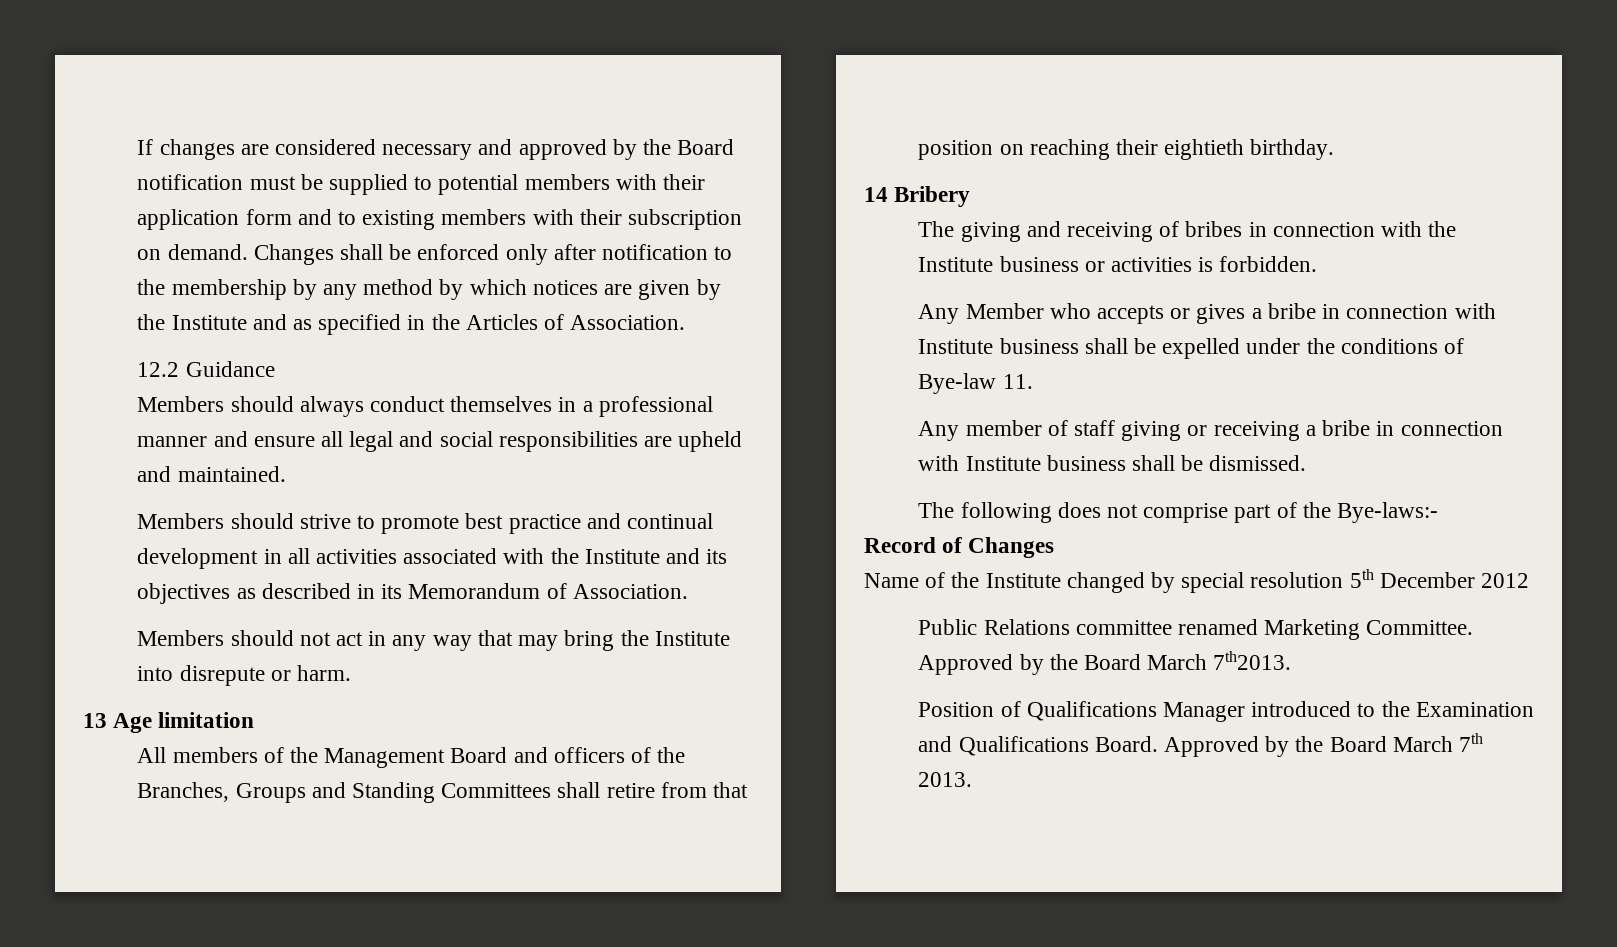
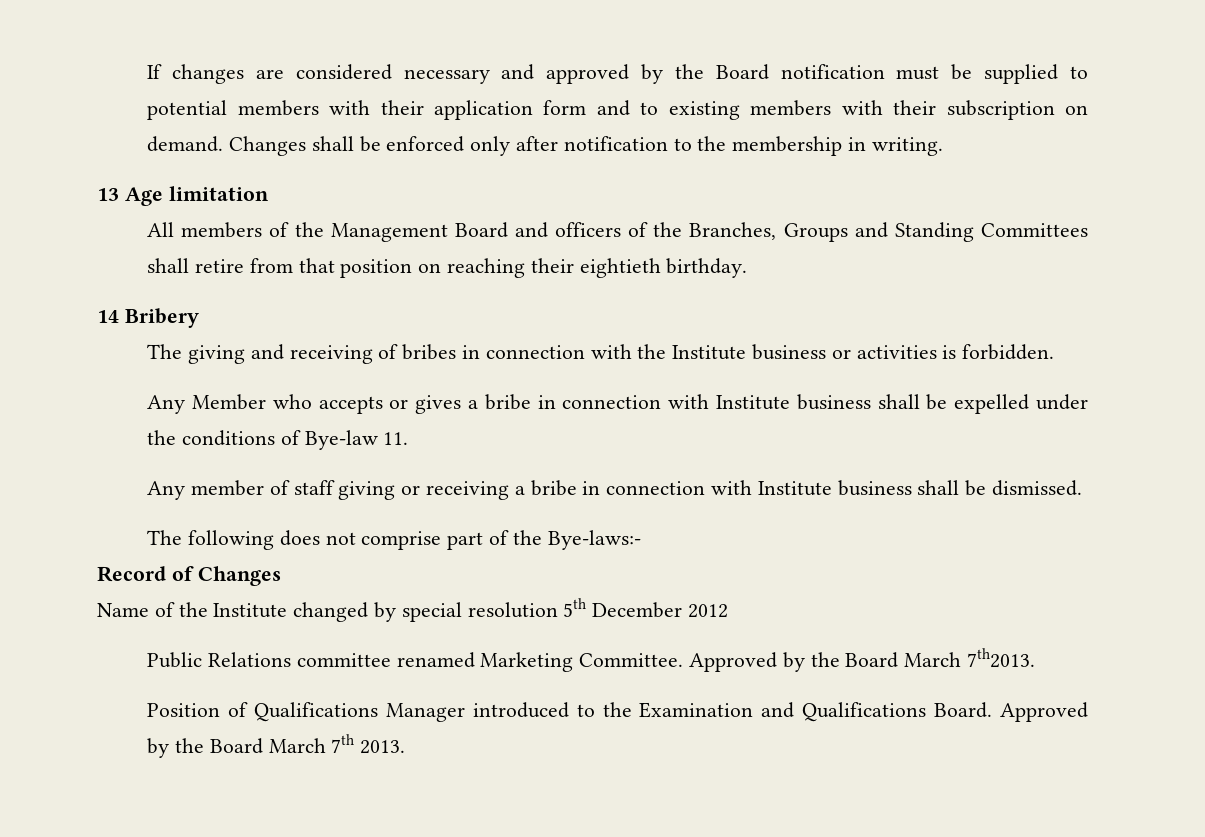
- Changes shall be enforced only after notification to the membership by any method by which notices are given by the Institute and as specified in the Articles of Association.
- 12.2 Guidance
- Members should always conduct themselves in a professional manner and ensure all legal and social responsibilities are upheld and maintained.
- Members should strive to promote best practice and continual development in all activities associated with the Institute and its objectives as described in its Memorandum of Association.
- Members should not act in any way that may bring the Institute into disrepute or harm.
+ Changes shall be enforced only after notification to the membership in writing.

